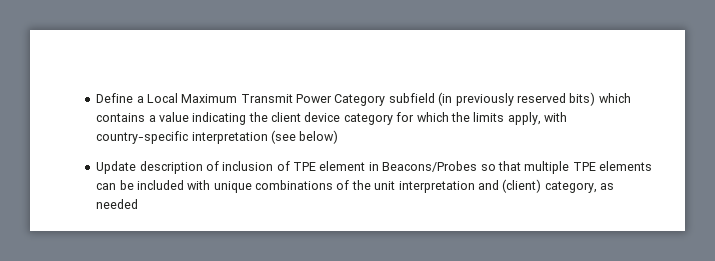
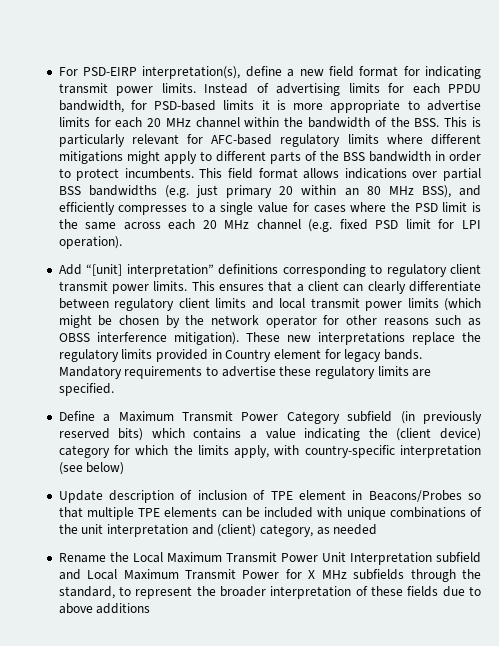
+ For PSD-EIRP interpretation(s), define a new field format for indicating transmit power limits. Instead of advertising limits for each PPDU bandwidth, for PSD-based limits it is more appropriate to advertise limits for each 20 MHz channel within the bandwidth of the BSS. This is particularly relevant for AFC-based regulatory limits where different mitigations might apply to different parts of the BSS bandwidth in order to protect incumbents. This field format allows indications over partial BSS bandwidths (e.g. just primary 20 within an 80 MHz BSS), and efficiently compresses to a single value for cases where the PSD limit is the same across each 20 MHz channel (e.g. fixed PSD limit for LPI operation).
+ Add “[unit] interpretation” definitions corresponding to regulatory client transmit power limits. This ensures that a client can clearly differentiate between regulatory client limits and local transmit power limits (which might be chosen by the network operator for other reasons such as OBSS interference mitigation). These new interpretations replace the regulatory limits provided in Country element for legacy bands. Mandatory requirements to advertise these regulatory limits are specified.
- Define a Local Maximum Transmit Power Category subfield (in previously reserved bits) which contains a value indicating the client device category for which the limits apply, with country-specific interpretation (see below)
+ Define a Maximum Transmit Power Category subfield (in previously reserved bits) which contains a value indicating the (client device) category for which the limits apply, with country-specific interpretation (see below)
+ Rename the Local Maximum Transmit Power Unit Interpretation subfield and Local Maximum Transmit Power for X MHz subfields through the standard, to represent the broader interpretation of these fields due to above additions

